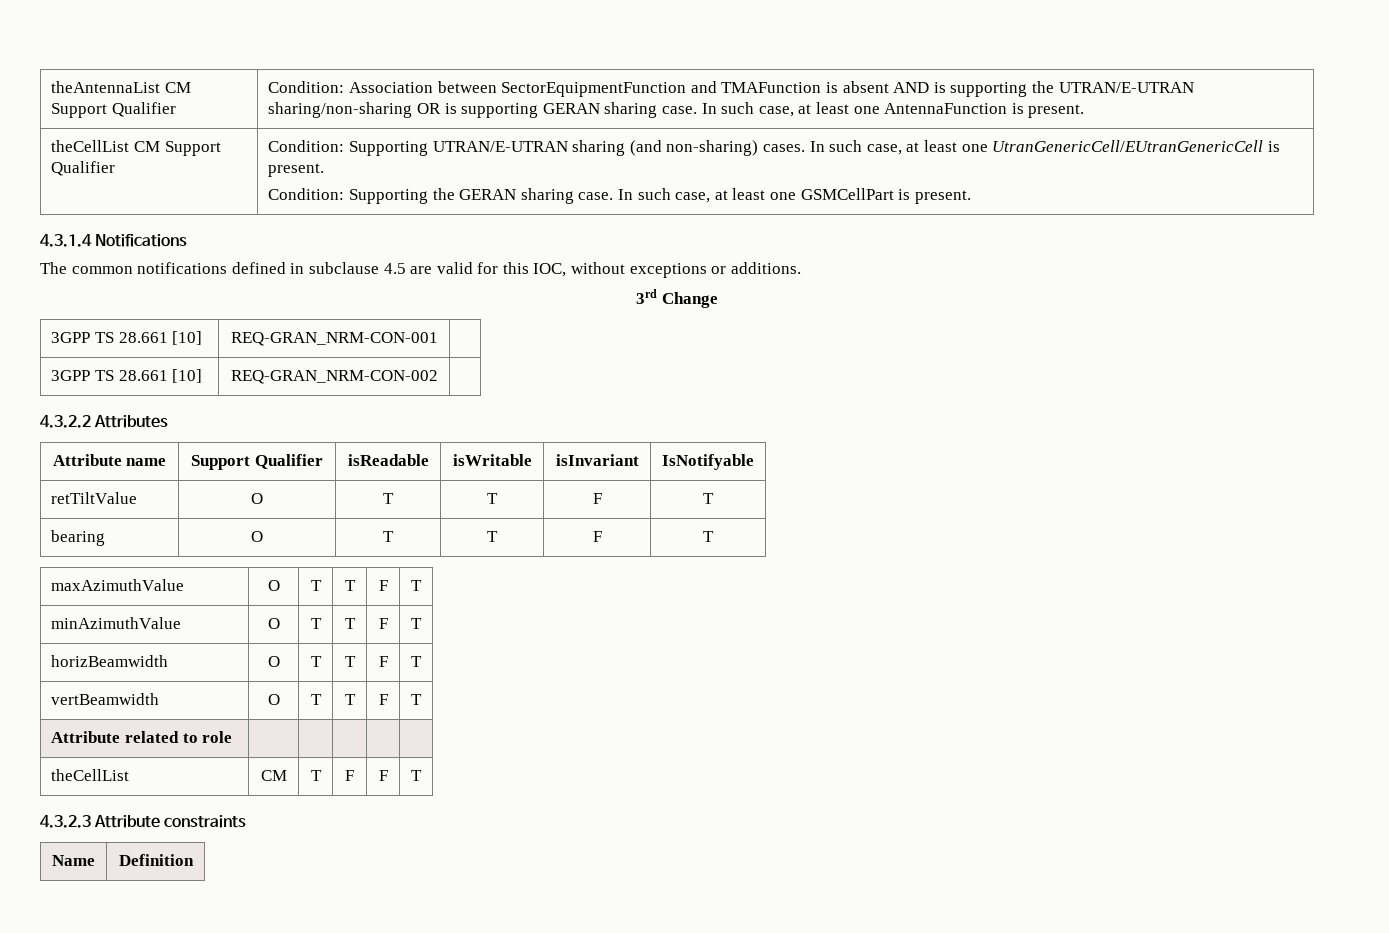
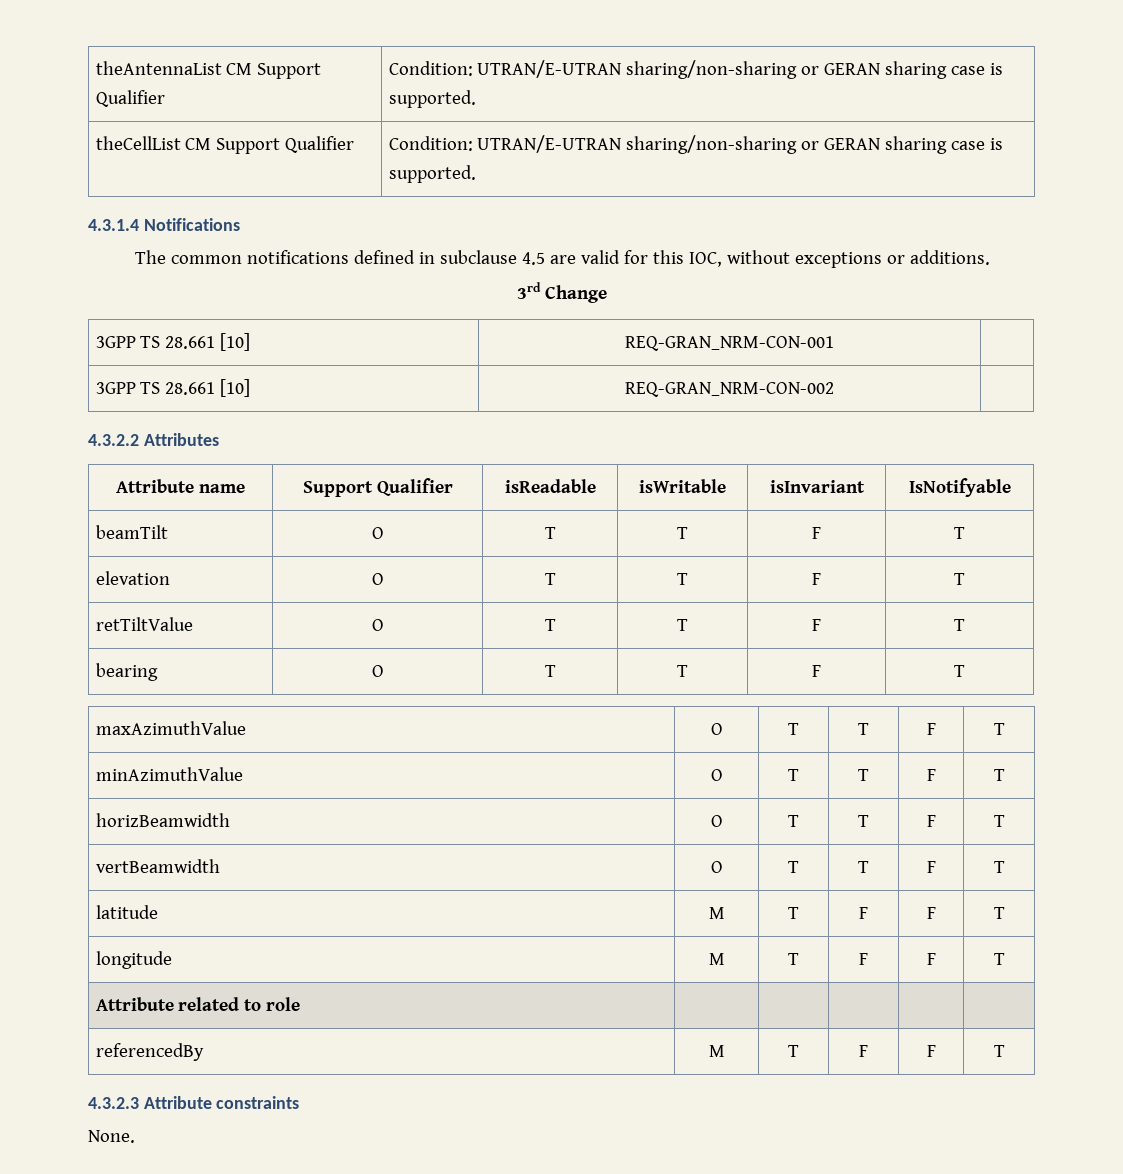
- theAntennaList CM Support Qualifier | Condition: Association between SectorEquipmentFunction and TMAFunction is absent AND is supporting the UTRAN/E-UTRAN sharing/non-sharing OR is supporting GERAN sharing case. In such case, at least one AntennaFunction is present.
+ theAntennaList CM Support Qualifier | Condition: UTRAN/E-UTRAN sharing/non-sharing or GERAN sharing case is supported.
- theCellList CM Support Qualifier | Condition: Supporting UTRAN/E-UTRAN sharing (and non-sharing) cases. In such case, at least one UtranGenericCell/EUtranGenericCell is present.
- Condition: Supporting the GERAN sharing case. In such case, at least one GSMCellPart is present.
+ theCellList CM Support Qualifier | Condition: UTRAN/E-UTRAN sharing/non-sharing or GERAN sharing case is supported.
+ beamTilt | O | T | T | F | T
+ elevation | O | T | T | F | T
+ latitude | M | T | F | F | T
+ longitude | M | T | F | F | T
- theCellList | CM | T | F | F | T
+ referencedBy | M | T | F | F | T
- Name | Definition
+ None.

